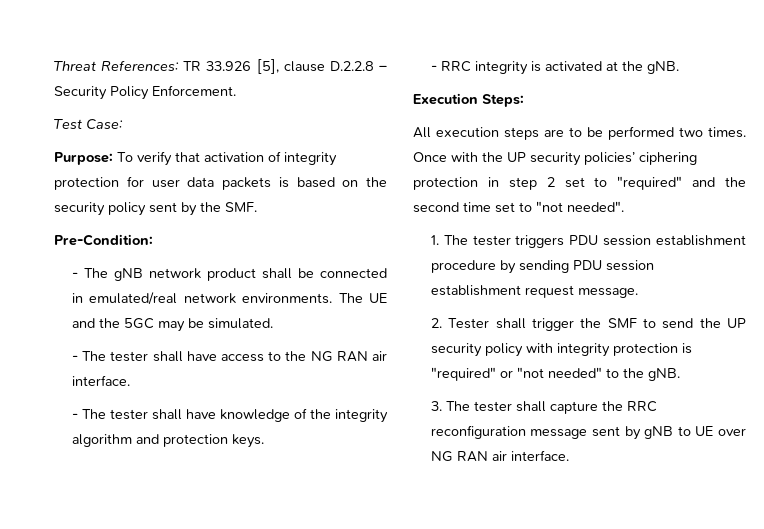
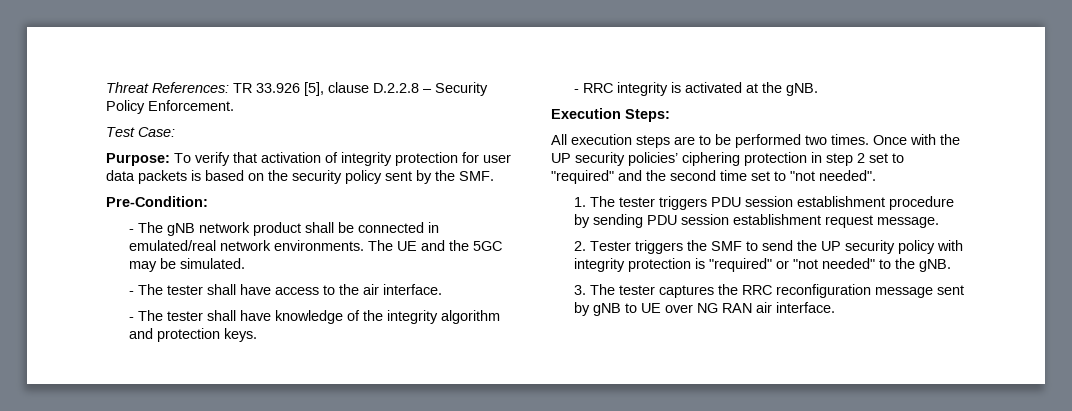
- - The tester shall have access to the NG RAN air interface.
+ - The tester shall have access to the air interface.
- 2. Tester shall trigger the SMF to send the UP security policy with integrity protection is "required" or "not needed" to the gNB.
+ 2. Tester triggers the SMF to send the UP security policy with integrity protection is "required" or "not needed" to the gNB.
- 3. The tester shall capture the RRC reconfiguration message sent by gNB to UE over NG RAN air interface.
+ 3. The tester captures the RRC reconfiguration message sent by gNB to UE over NG RAN air interface.

